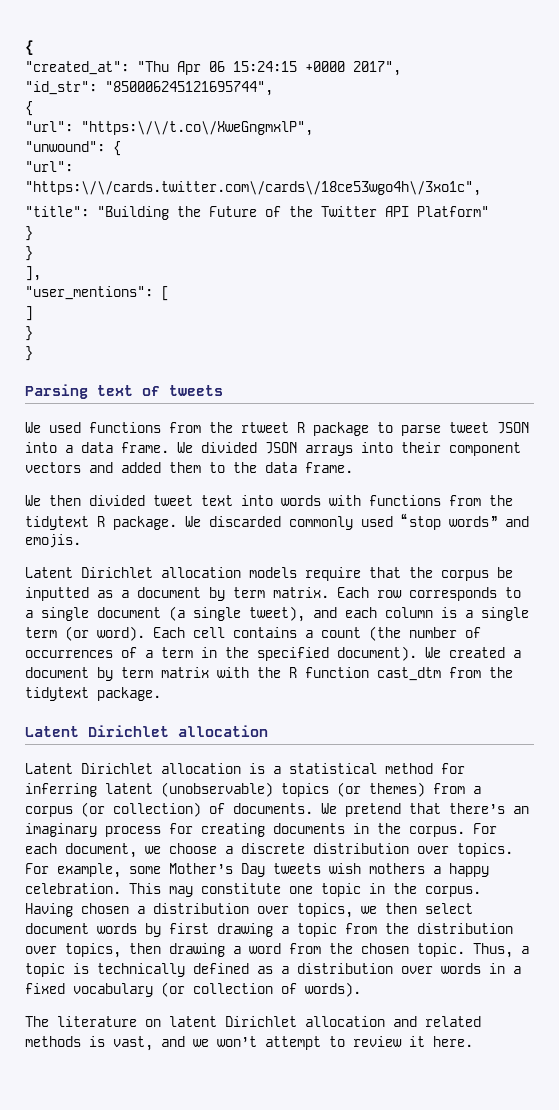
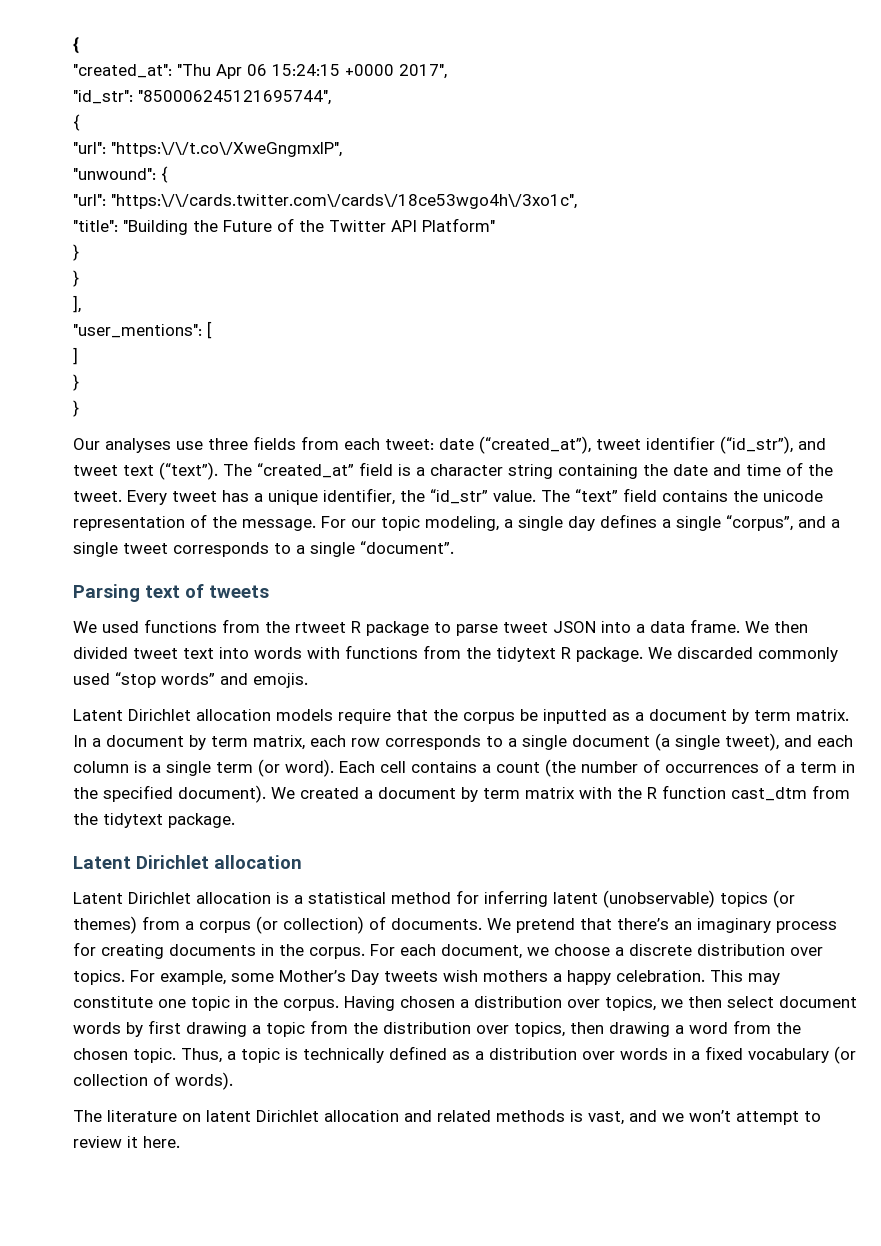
+ Our analyses use three fields from each tweet: date (“created_at”), tweet identifier (“id_str”), and tweet text (“text”). The “created_at” field is a character string containing the date and time of the tweet. Every tweet has a unique identifier, the “id_str” value. The “text” field contains the unicode representation of the message. For our topic modeling, a single day defines a single “corpus”, and a single tweet corresponds to a single “document”.
- We divided JSON arrays into their component vectors and added them to the data frame.
- Each row corresponds to a single document (a single tweet), and each column is a single term (or word).
+ In a document by term matrix, each row corresponds to a single document (a single tweet), and each column is a single term (or word).

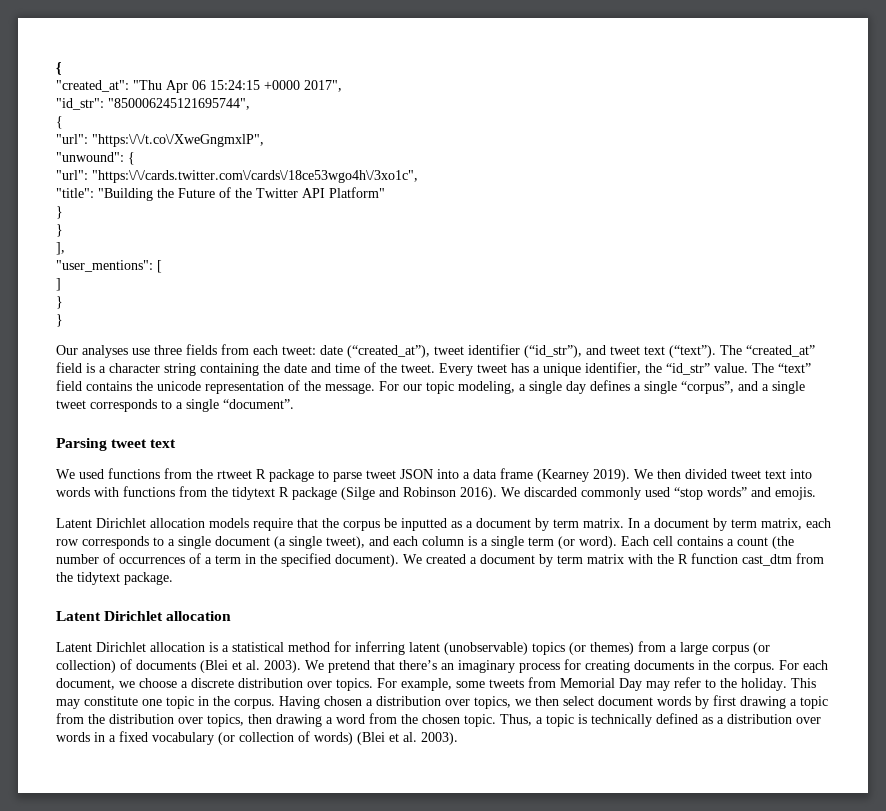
- Parsing text of tweets
+ Parsing tweet text
- We used functions from the rtweet R package to parse tweet JSON into a data frame.
+ We used functions from the rtweet R package to parse tweet JSON into a data frame (Kearney 2019).
- We then divided tweet text into words with functions from the tidytext R package.
+ We then divided tweet text into words with functions from the tidytext R package (Silge and Robinson 2016).
- Latent Dirichlet allocation is a statistical method for inferring latent (unobservable) topics (or themes) from a corpus (or collection) of documents.
+ Latent Dirichlet allocation is a statistical method for inferring latent (unobservable) topics (or themes) from a large corpus (or collection) of documents (Blei et al. 2003).
- For example, some Mother’s Day tweets wish mothers a happy celebration.
+ For example, some tweets from Memorial Day may refer to the holiday.
- Thus, a topic is technically defined as a distribution over words in a fixed vocabulary (or collection of words).
- The literature on latent Dirichlet allocation and related methods is vast, and we won’t attempt to review it here.
+ Thus, a topic is technically defined as a distribution over words in a fixed vocabulary (or collection of words) (Blei et al. 2003).

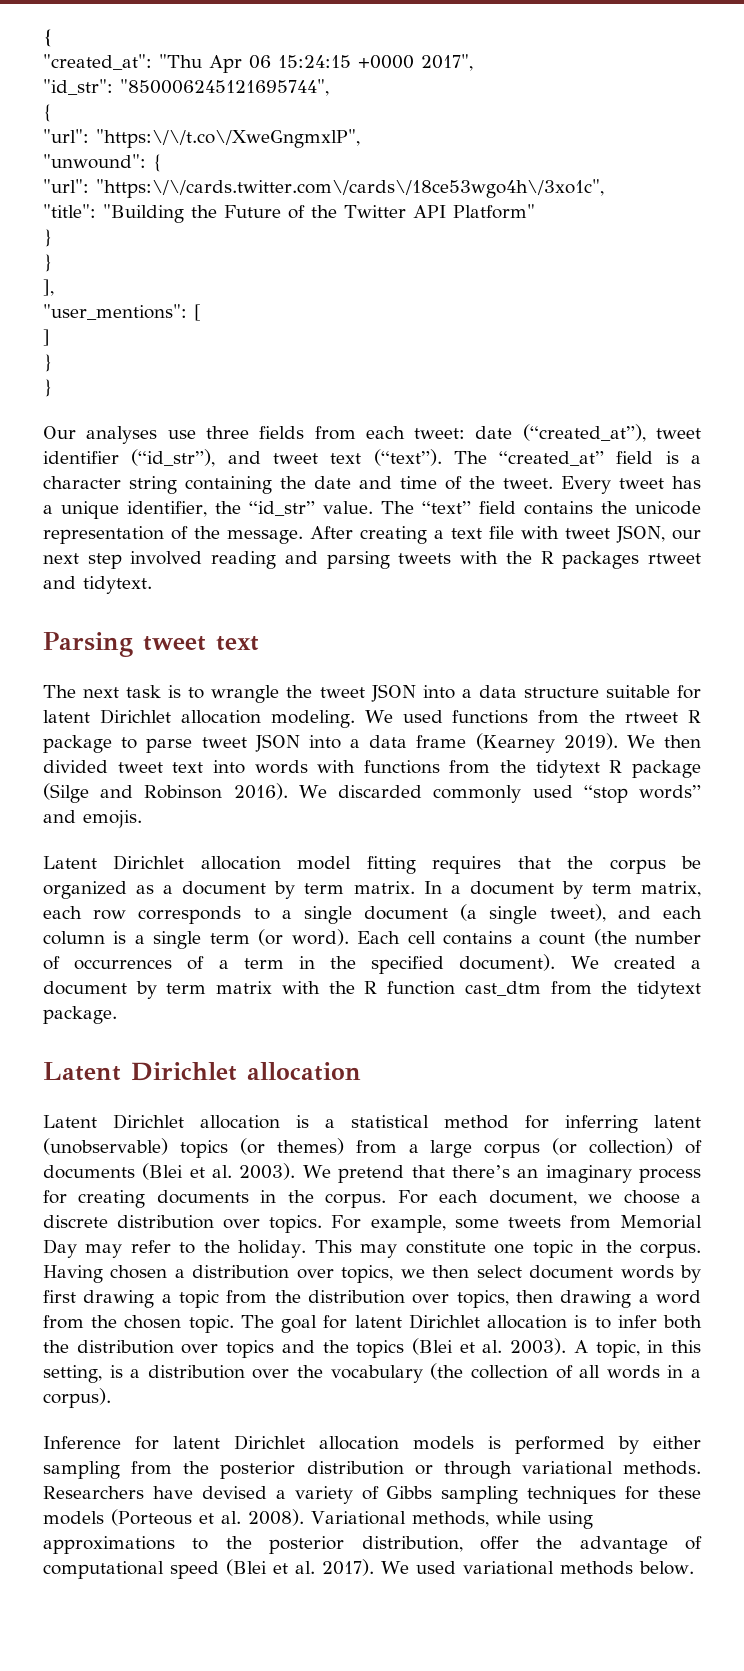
- For our topic modeling, a single day defines a single “corpus”, and a single tweet corresponds to a single “document”.
+ After creating a text file with tweet JSON, our next step involved reading and parsing tweets with the R packages rtweet and tidytext.
  Parsing tweet text
- We used functions from the rtweet R package to parse tweet JSON into a data frame (Kearney 2019).
+ The next task is to wrangle the tweet JSON into a data structure suitable for latent Dirichlet allocation modeling. We used functions from the rtweet R package to parse tweet JSON into a data frame (Kearney 2019).
- Latent Dirichlet allocation models require that the corpus be inputted as a document by term matrix.
+ Latent Dirichlet allocation model fitting requires that the corpus be organized as a document by term matrix.
- Thus, a topic is technically defined as a distribution over words in a fixed vocabulary (or collection of words) (Blei et al. 2003).
+ The goal for latent Dirichlet allocation is to infer both the distribution over topics and the topics (Blei et al. 2003). A topic, in this setting, is a distribution over the vocabulary (the collection of all words in a corpus).
+ Inference for latent Dirichlet allocation models is performed by either sampling from the posterior distribution or through variational methods. Researchers have devised a variety of Gibbs sampling techniques for these models (Porteous et al. 2008). Variational methods, while using approximations to the posterior distribution, offer the advantage of computational speed (Blei et al. 2017). We used variational methods below.

